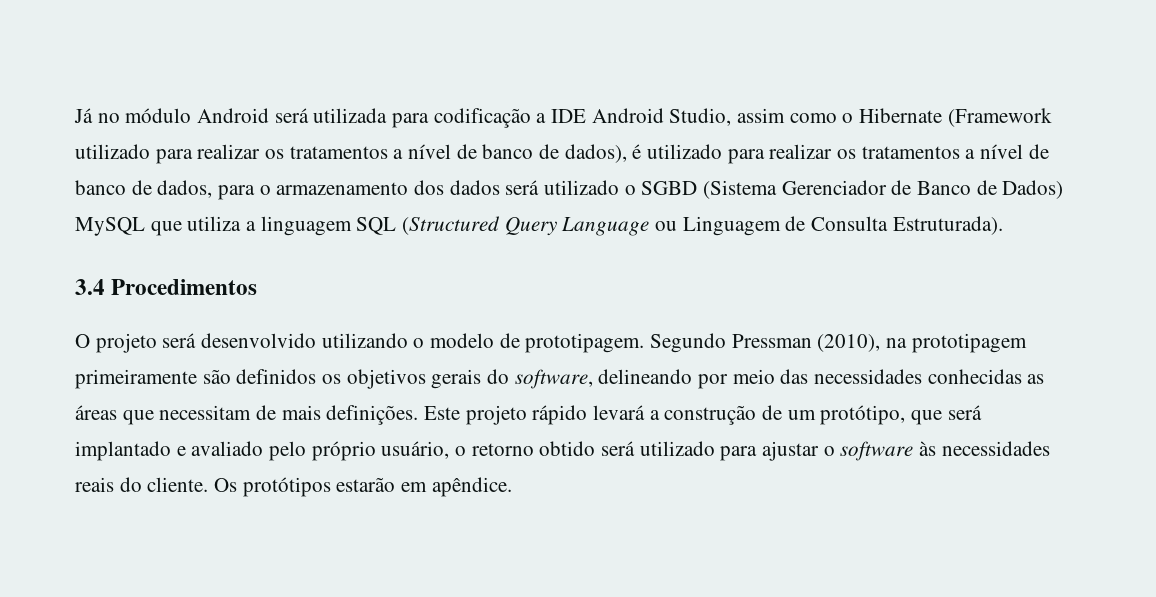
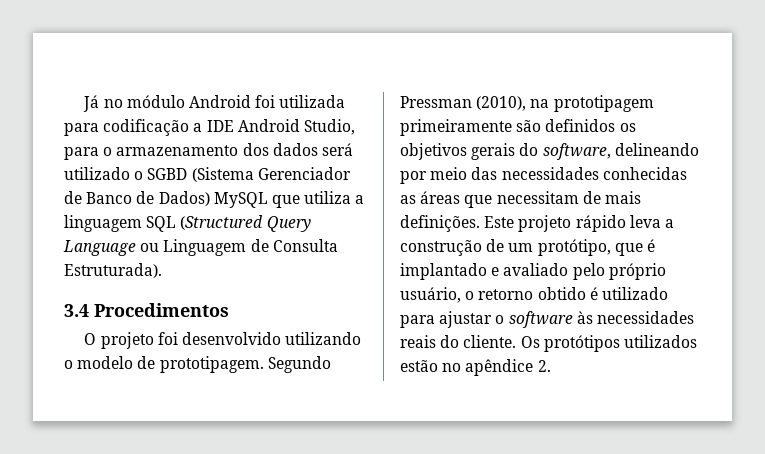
- Já no módulo Android será utilizada para codificação a IDE Android Studio, assim como o Hibernate (Framework utilizado para realizar os tratamentos a nível de banco de dados), é utilizado para realizar os tratamentos a nível de banco de dados, para o armazenamento dos dados será utilizado o SGBD (Sistema Gerenciador de Banco de Dados) MySQL que utiliza a linguagem SQL (Structured Query Language ou Linguagem de Consulta Estruturada).
+ Já no módulo Android foi utilizada para codificação a IDE Android Studio, para o armazenamento dos dados será utilizado o SGBD (Sistema Gerenciador de Banco de Dados) MySQL que utiliza a linguagem SQL (Structured Query Language ou Linguagem de Consulta Estruturada).
- O projeto será desenvolvido utilizando o modelo de prototipagem.
+ O projeto foi desenvolvido utilizando o modelo de prototipagem.
- Este projeto rápido levará a construção de um protótipo, que será implantado e avaliado pelo próprio usuário, o retorno obtido será utilizado para ajustar o software às necessidades reais do cliente.
+ Este projeto rápido leva a construção de um protótipo, que é implantado e avaliado pelo próprio usuário, o retorno obtido é utilizado para ajustar o software às necessidades reais do cliente.
- Os protótipos estarão em apêndice.
+ Os protótipos utilizados estão no apêndice 2.

